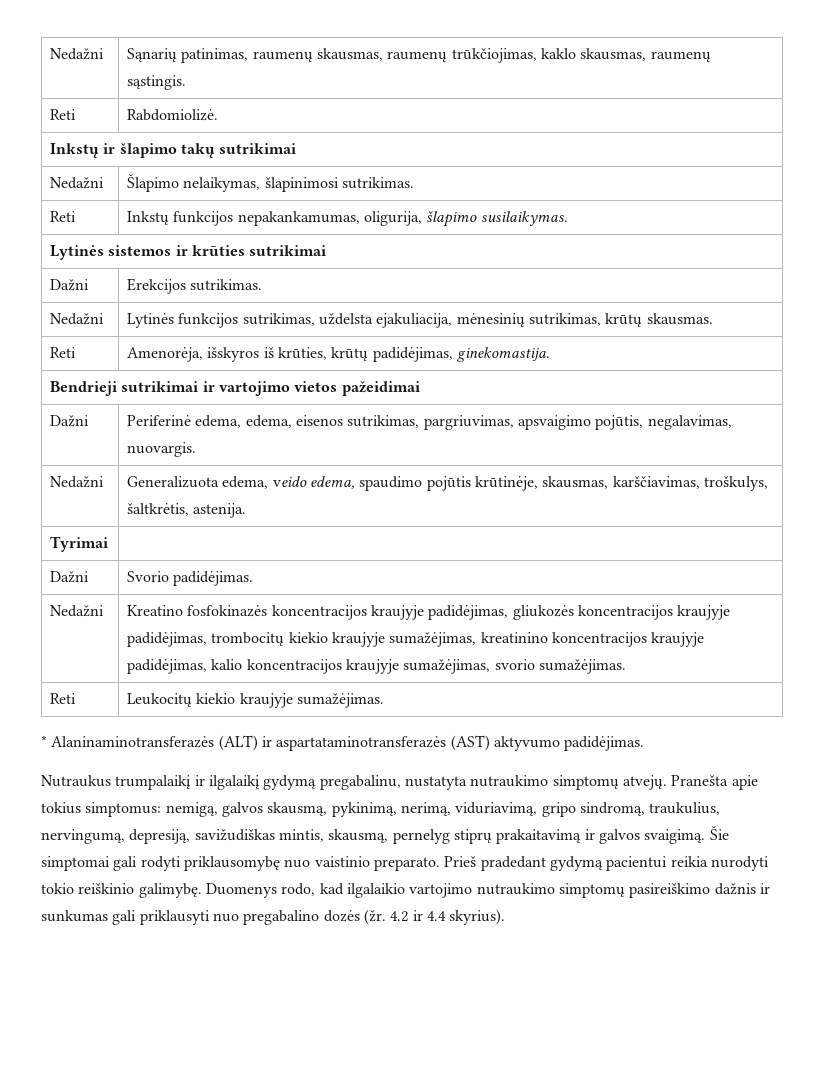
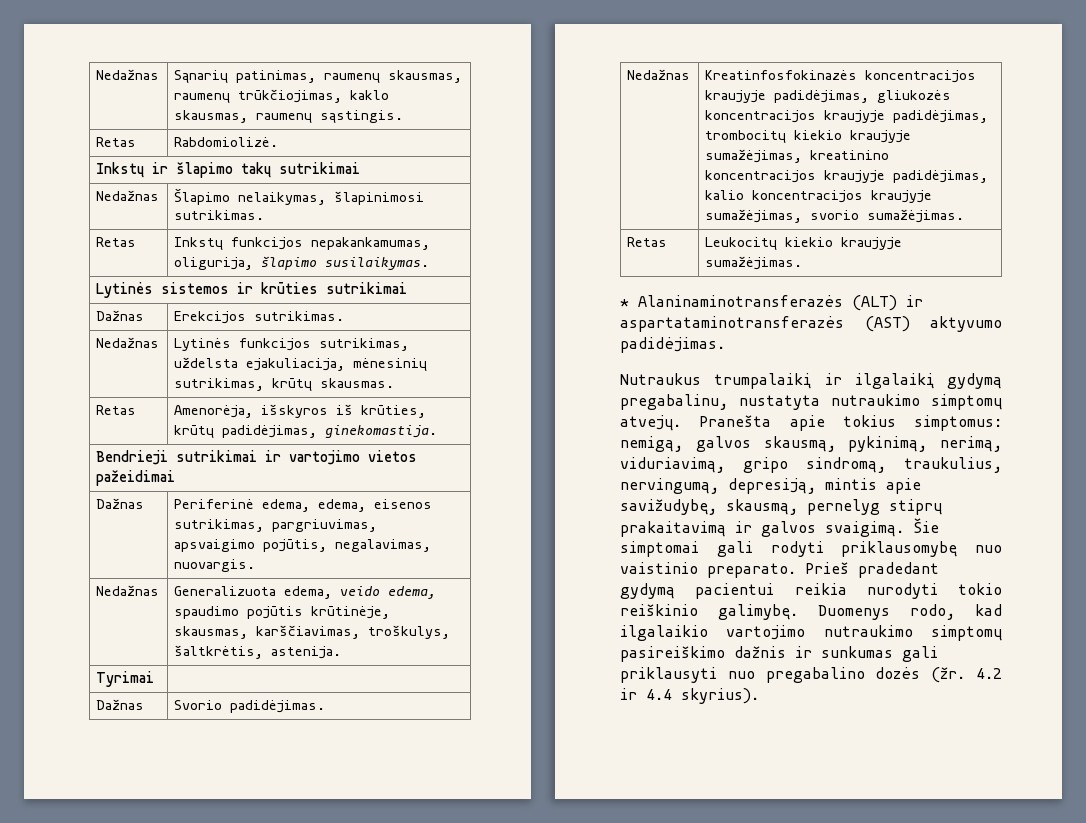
- Nedažni | Sąnarių patinimas, raumenų skausmas, raumenų trūkčiojimas, kaklo skausmas, raumenų sąstingis.
+ Nedažnas | Sąnarių patinimas, raumenų skausmas, raumenų trūkčiojimas, kaklo skausmas, raumenų sąstingis.
- Reti | Rabdomiolizė.
+ Retas | Rabdomiolizė.
- Nedažni | Šlapimo nelaikymas, šlapinimosi sutrikimas.
+ Nedažnas | Šlapimo nelaikymas, šlapinimosi sutrikimas.
- Reti | Inkstų funkcijos nepakankamumas, oligurija, šlapimo susilaikymas.
+ Retas | Inkstų funkcijos nepakankamumas, oligurija, šlapimo susilaikymas.
- Dažni | Erekcijos sutrikimas.
+ Dažnas | Erekcijos sutrikimas.
- Nedažni | Lytinės funkcijos sutrikimas, uždelsta ejakuliacija, mėnesinių sutrikimas, krūtų skausmas.
+ Nedažnas | Lytinės funkcijos sutrikimas, uždelsta ejakuliacija, mėnesinių sutrikimas, krūtų skausmas.
- Reti | Amenorėja, išskyros iš krūties, krūtų padidėjimas, ginekomastija.
+ Retas | Amenorėja, išskyros iš krūties, krūtų padidėjimas, ginekomastija.
- Dažni | Periferinė edema, edema, eisenos sutrikimas, pargriuvimas, apsvaigimo pojūtis, negalavimas, nuovargis.
+ Dažnas | Periferinė edema, edema, eisenos sutrikimas, pargriuvimas, apsvaigimo pojūtis, negalavimas, nuovargis.
- Nedažni | Generalizuota edema, veido edema, spaudimo pojūtis krūtinėje, skausmas, karščiavimas, troškulys, šaltkrėtis, astenija.
+ Nedažnas | Generalizuota edema, veido edema, spaudimo pojūtis krūtinėje, skausmas, karščiavimas, troškulys, šaltkrėtis, astenija.
- Dažni | Svorio padidėjimas.
+ Dažnas | Svorio padidėjimas.
- Nedažni | Kreatino fosfokinazės koncentracijos kraujyje padidėjimas, gliukozės koncentracijos kraujyje padidėjimas, trombocitų kiekio kraujyje sumažėjimas, kreatinino koncentracijos kraujyje padidėjimas, kalio koncentracijos kraujyje sumažėjimas, svorio sumažėjimas.
+ Nedažnas | Kreatinfosfokinazės koncentracijos kraujyje padidėjimas, gliukozės koncentracijos kraujyje padidėjimas, trombocitų kiekio kraujyje sumažėjimas, kreatinino koncentracijos kraujyje padidėjimas, kalio koncentracijos kraujyje sumažėjimas, svorio sumažėjimas.
- Reti | Leukocitų kiekio kraujyje sumažėjimas.
+ Retas | Leukocitų kiekio kraujyje sumažėjimas.
- Pranešta apie tokius simptomus: nemigą, galvos skausmą, pykinimą, nerimą, viduriavimą, gripo sindromą, traukulius, nervingumą, depresiją, savižudiškas mintis, skausmą, pernelyg stiprų prakaitavimą ir galvos svaigimą.
+ Pranešta apie tokius simptomus: nemigą, galvos skausmą, pykinimą, nerimą, viduriavimą, gripo sindromą, traukulius, nervingumą, depresiją, mintis apie savižudybę, skausmą, pernelyg stiprų prakaitavimą ir galvos svaigimą.

